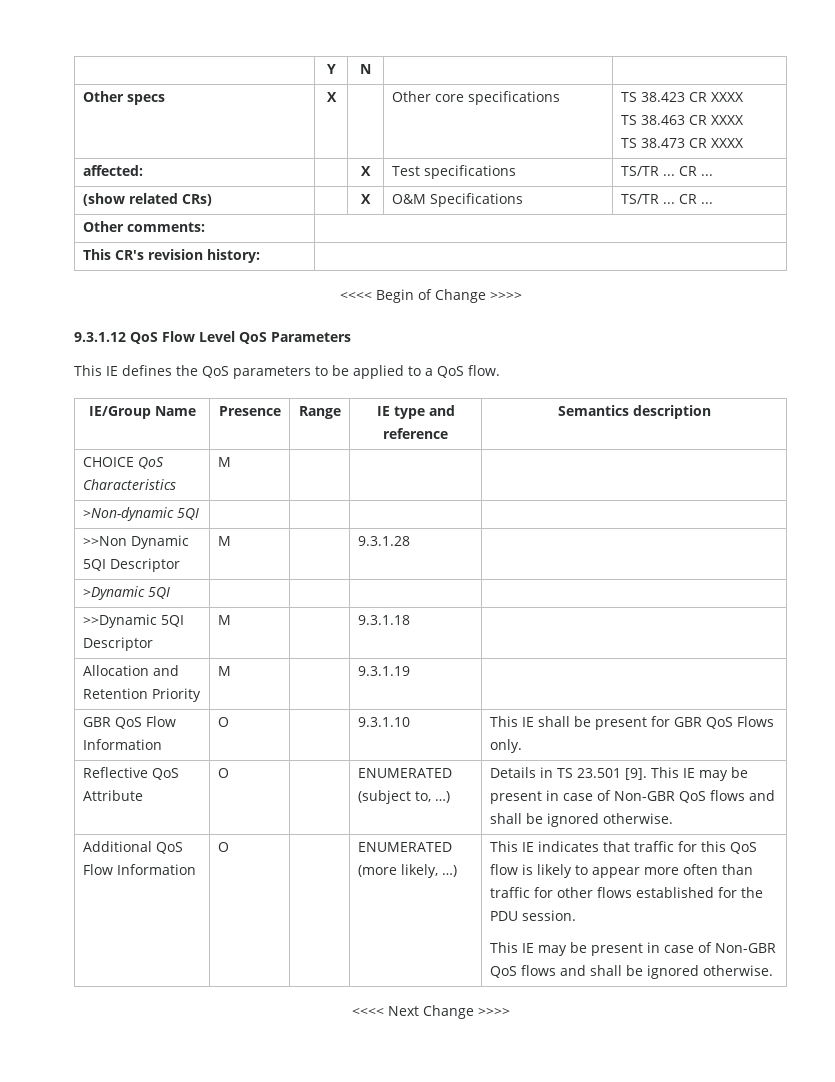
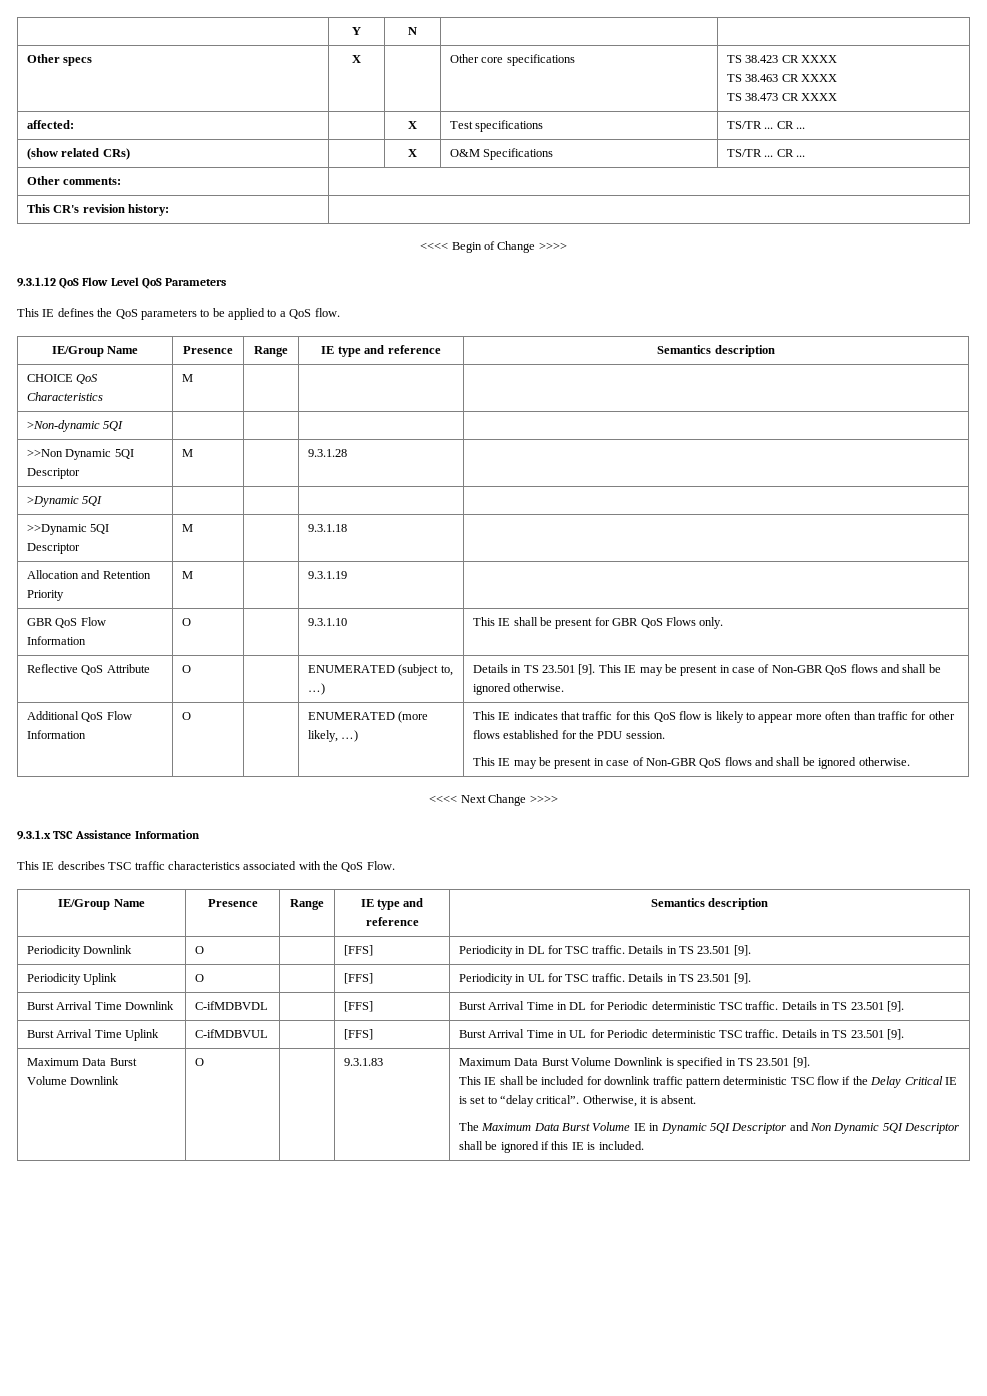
+ 9.3.1.x TSC Assistance Information
+ This IE describes TSC traffic characteristics associated with the QoS Flow.
+ IE/Group Name | Presence | Range | IE type and reference | Semantics description
+ Periodicity Downlink | O | | [FFS] | Periodicity in DL for TSC traffic. Details in TS 23.501 [9].
+ Periodicity Uplink | O | | [FFS] | Periodicity in UL for TSC traffic. Details in TS 23.501 [9].
+ Burst Arrival Time Downlink | C-ifMDBVDL | | [FFS] | Burst Arrival Time in DL for Periodic deterministic TSC traffic. Details in TS 23.501 [9].
+ Burst Arrival Time Uplink | C-ifMDBVUL | | [FFS] | Burst Arrival Time in UL for Periodic deterministic TSC traffic. Details in TS 23.501 [9].
+ Maximum Data Burst Volume Downlink | O | | 9.3.1.83 | Maximum Data Burst Volume Downlink is specified in TS 23.501 [9].
+ This IE shall be included for downlink traffic pattern deterministic TSC flow if the Delay Critical IE is set to “delay critical”. Otherwise, it is absent.
+ The Maximum Data Burst Volume IE in Dynamic 5QI Descriptor and Non Dynamic 5QI Descriptor shall be ignored if this IE is included.

